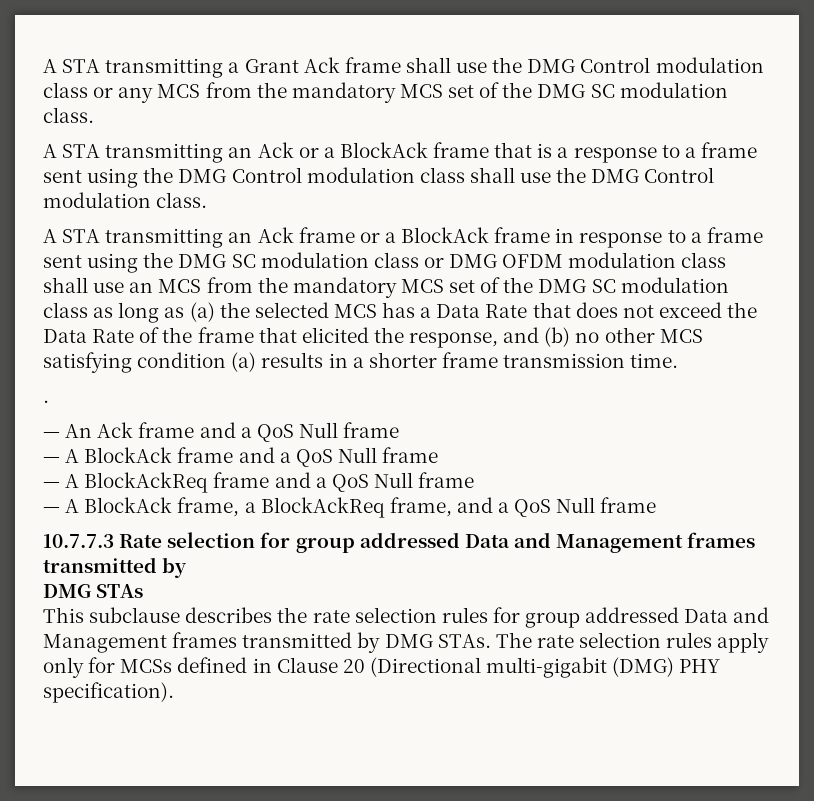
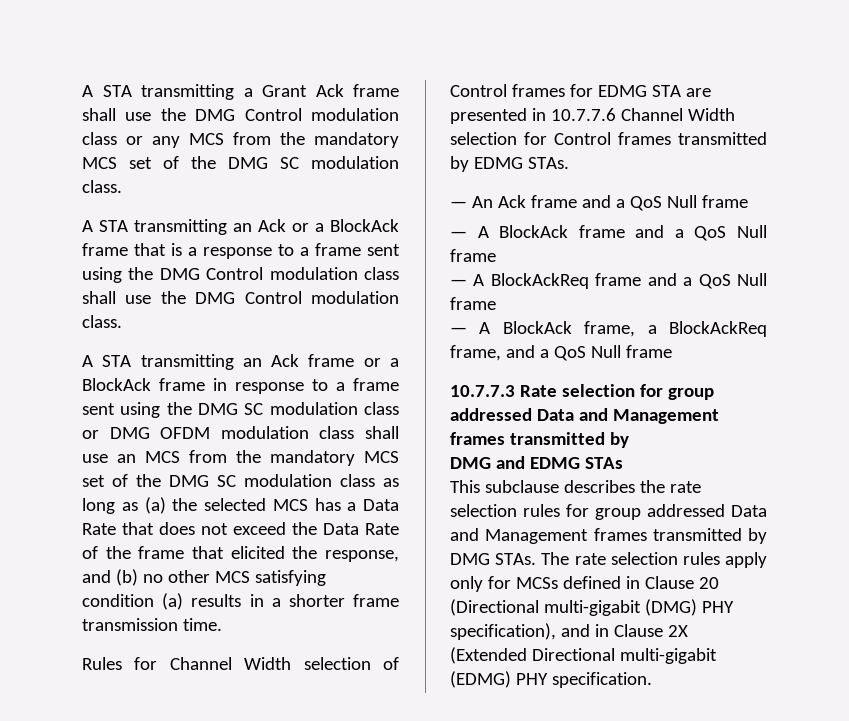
- .
+ Rules for Channel Width selection of Control frames for EDMG STA are presented in 10.7.7.6 Channel Width selection for Control frames transmitted by EDMG STAs.
- DMG STAs
+ DMG and EDMG STAs
- The rate selection rules apply only for MCSs defined in Clause 20 (Directional multi-gigabit (DMG) PHY specification).
+ The rate selection rules apply only for MCSs defined in Clause 20 (Directional multi-gigabit (DMG) PHY specification), and in Clause 2X (Extended Directional multi-gigabit (EDMG) PHY specification.

